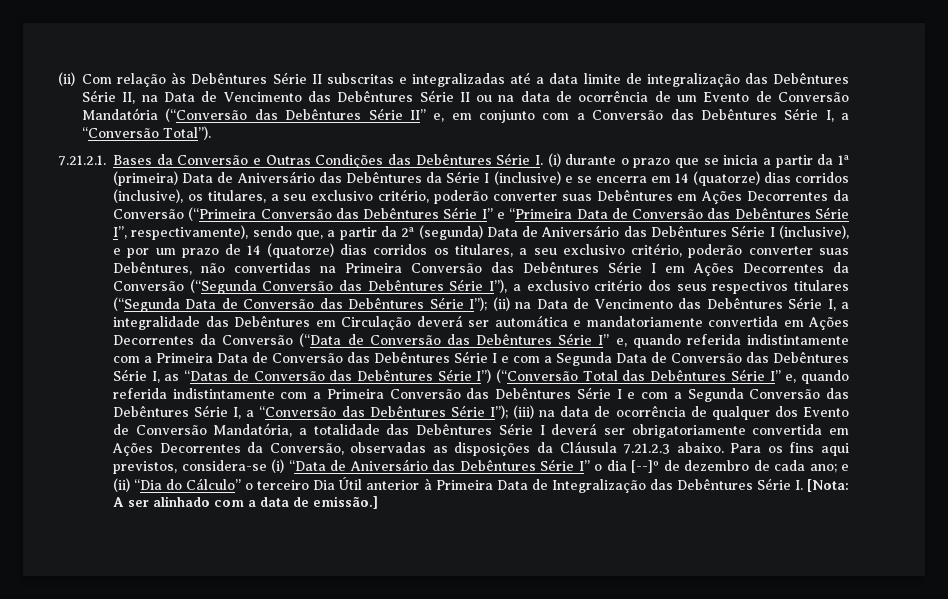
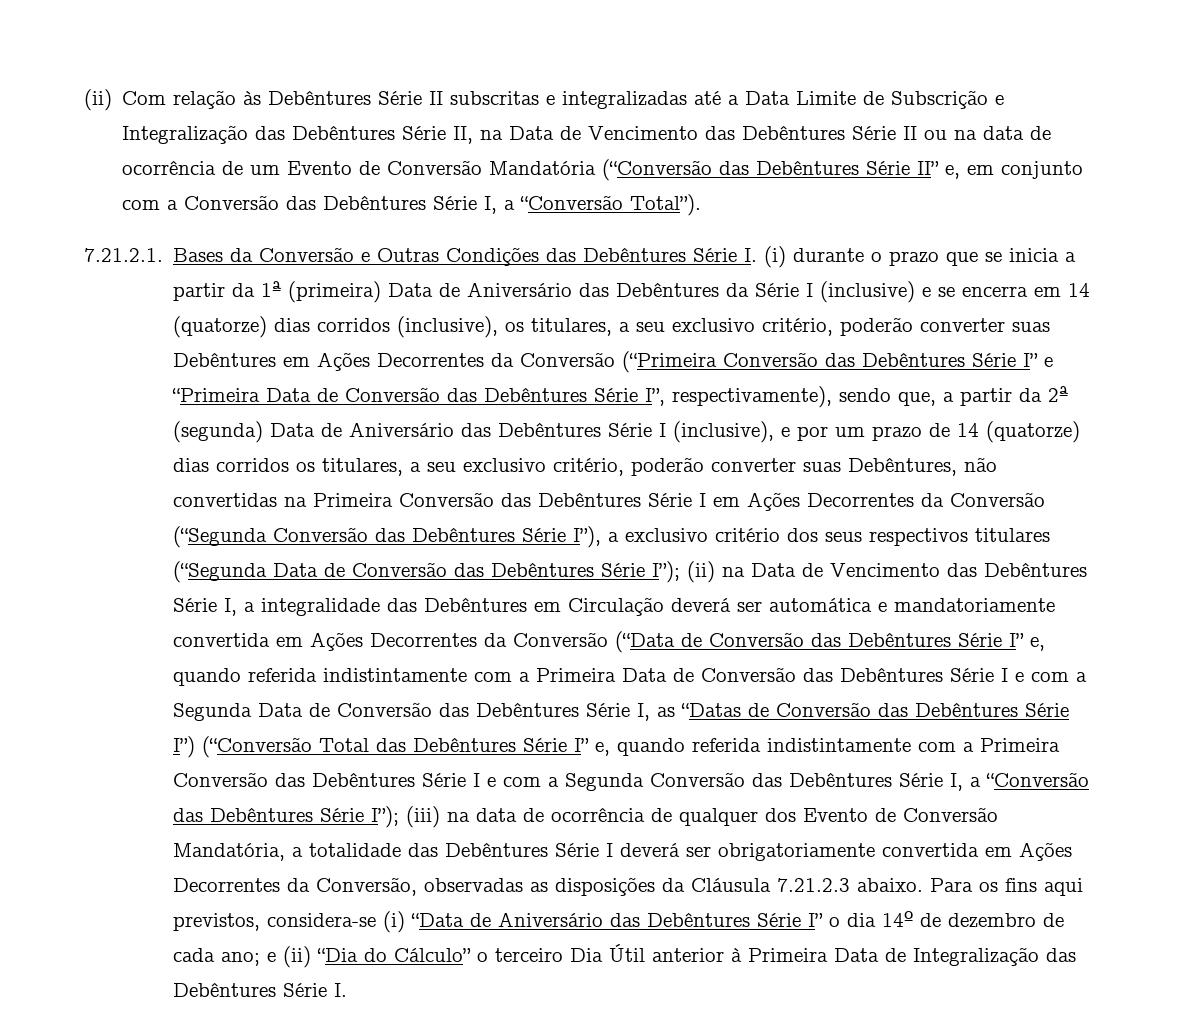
- (ii) Com relação às Debêntures Série II subscritas e integralizadas até a data limite de integralização das Debêntures Série II, na Data de Vencimento das Debêntures Série II ou na data de ocorrência de um Evento de Conversão Mandatória (“Conversão das Debêntures Série II” e, em conjunto com a Conversão das Debêntures Série I, a “Conversão Total”).
+ (ii) Com relação às Debêntures Série II subscritas e integralizadas até a Data Limite de Subscrição e Integralização das Debêntures Série II, na Data de Vencimento das Debêntures Série II ou na data de ocorrência de um Evento de Conversão Mandatória (“Conversão das Debêntures Série II” e, em conjunto com a Conversão das Debêntures Série I, a “Conversão Total”).
- Para os fins aqui previstos, considera-se (i) “Data de Aniversário das Debêntures Série I” o dia [--]º de dezembro de cada ano; e (ii) “Dia do Cálculo” o terceiro Dia Útil anterior à Primeira Data de Integralização das Debêntures Série I. [Nota: A ser alinhado com a data de emissão.]
+ Para os fins aqui previstos, considera-se (i) “Data de Aniversário das Debêntures Série I” o dia 14º de dezembro de cada ano; e (ii) “Dia do Cálculo” o terceiro Dia Útil anterior à Primeira Data de Integralização das Debêntures Série I.

